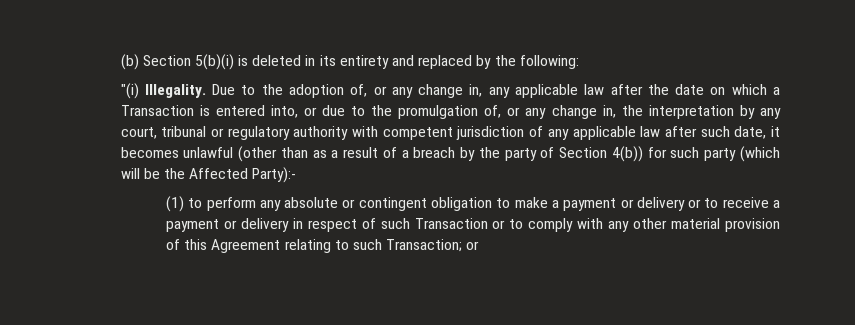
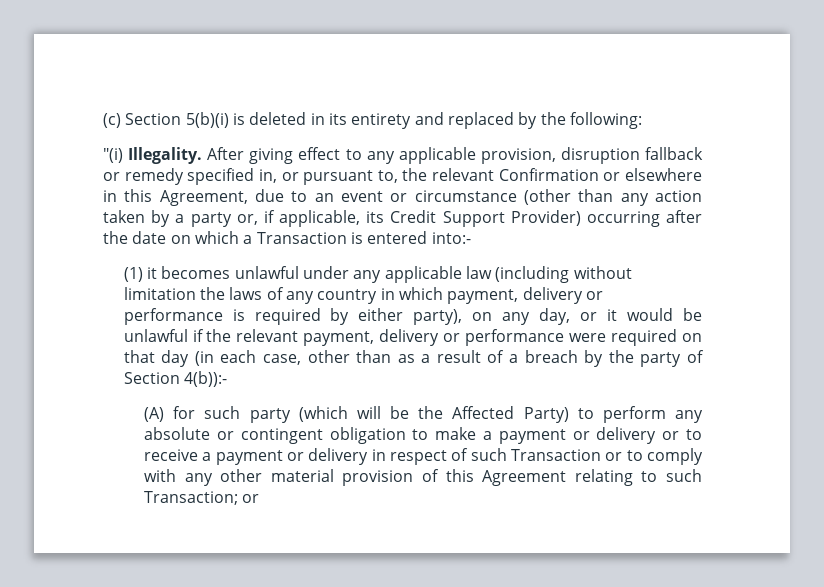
- (b) Section 5(b)(i) is deleted in its entirety and replaced by the following:
+ (c) Section 5(b)(i) is deleted in its entirety and replaced by the following:
- Due to the adoption of, or any change in, any applicable law after the date on which a Transaction is entered into, or due to the promulgation of, or any change in, the interpretation by any court, tribunal or regulatory authority with competent jurisdiction of any applicable law after such date, it becomes unlawful (other than as a result of a breach by the party of Section 4(b)) for such party (which will be the Affected Party):-
- (1) to perform any absolute or contingent obligation to make a payment or delivery or to receive a payment or delivery in respect of such Transaction or to comply with any other material provision of this Agreement relating to such Transaction;
+ After giving effect to any applicable provision, disruption fallback or remedy specified in, or pursuant to, the relevant Confirmation or elsewhere in this Agreement, due to an event or circumstance (other than any action taken by a party or, if applicable, its Credit Support Provider) occurring after the date on which a Transaction is entered into:-
+ (1) it becomes unlawful under any applicable law (including without limitation the laws of any country in which payment, delivery or performance is required by either party), on any day, or it would be unlawful if the relevant payment, delivery or performance were required on that day (in each case, other than as a result of a breach by the party of Section 4(b)):-
+ (A) for such party (which will be the Affected Party) to perform any absolute or contingent obligation to make a payment or delivery or to receive a payment or delivery in respect of such Transaction or to comply with any other material provision of this Agreement relating to such Transaction;

